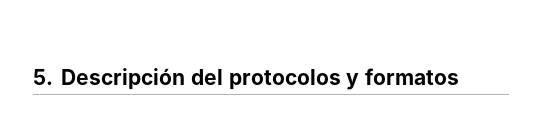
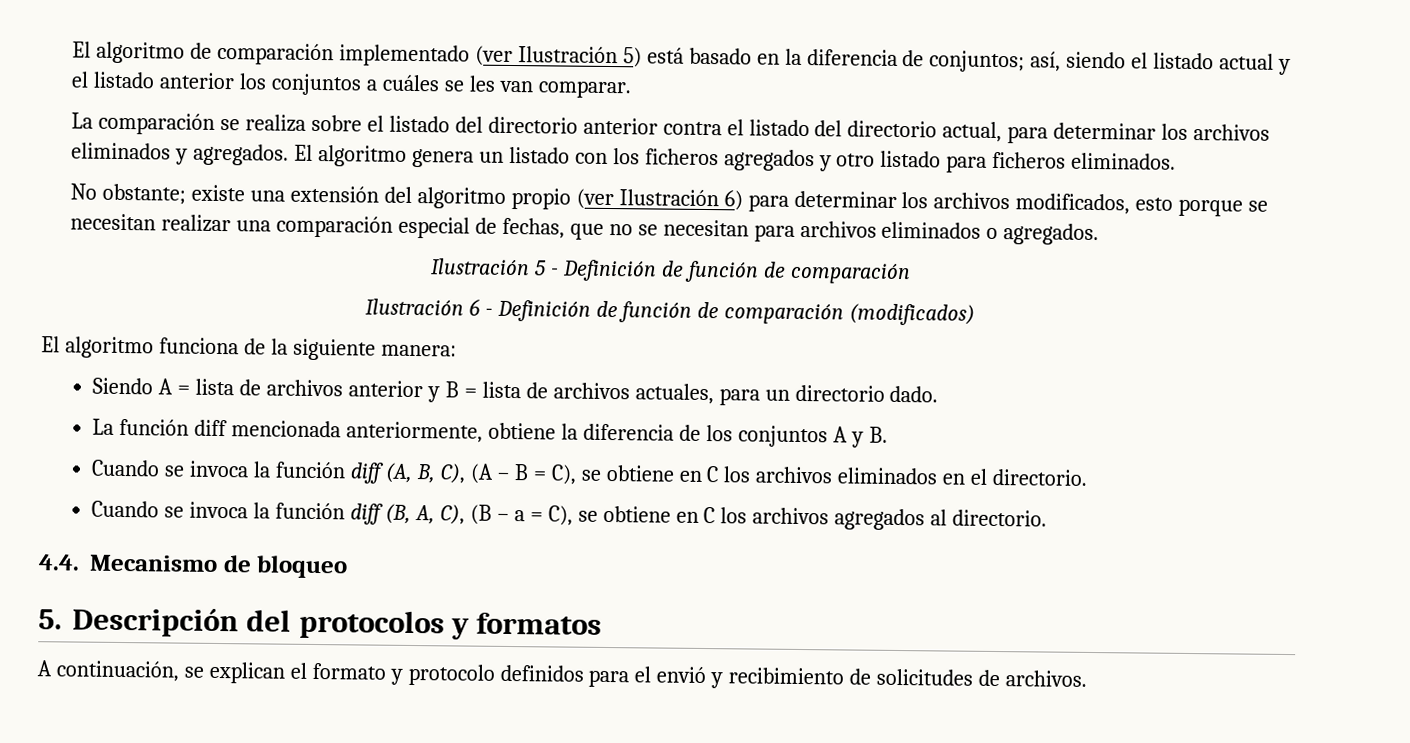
+ El algoritmo de comparación implementado (ver Ilustración 5) está basado en la diferencia de conjuntos; así, siendo el listado actual y el listado anterior los conjuntos a cuáles se les van comparar.
+ La comparación se realiza sobre el listado del directorio anterior contra el listado del directorio actual, para determinar los archivos eliminados y agregados. El algoritmo genera un listado con los ficheros agregados y otro listado para ficheros eliminados.
+ No obstante; existe una extensión del algoritmo propio (ver Ilustración 6) para determinar los archivos modificados, esto porque se necesitan realizar una comparación especial de fechas, que no se necesitan para archivos eliminados o agregados.
+ Ilustración 5 - Definición de función de comparación
+ Ilustración 6 - Definición de función de comparación (modificados)
+ El algoritmo funciona de la siguiente manera:
+ Siendo A = lista de archivos anterior y B = lista de archivos actuales, para un directorio dado.
+ La función diff mencionada anteriormente, obtiene la diferencia de los conjuntos A y B.
+ Cuando se invoca la función diff (A, B, C), (A – B = C), se obtiene en C los archivos eliminados en el directorio.
+ Cuando se invoca la función diff (B, A, C), (B – a = C), se obtiene en C los archivos agregados al directorio.
+ 4.4. Mecanismo de bloqueo
+ A continuación, se explican el formato y protocolo definidos para el envió y recibimiento de solicitudes de archivos.

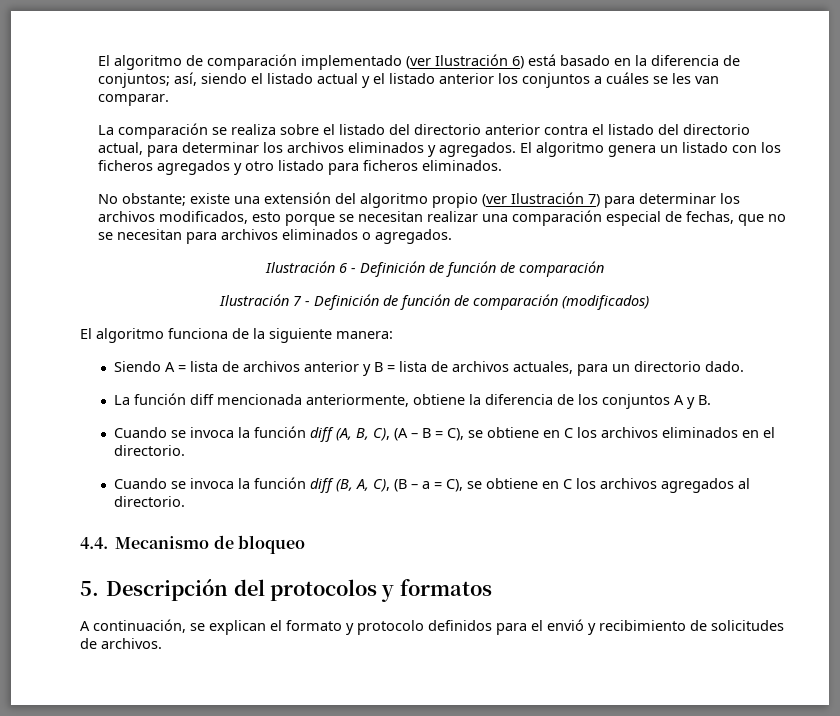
- El algoritmo de comparación implementado (ver Ilustración 5) está basado en la diferencia de conjuntos; así, siendo el listado actual y el listado anterior los conjuntos a cuáles se les van comparar.
+ El algoritmo de comparación implementado (ver Ilustración 6) está basado en la diferencia de conjuntos; así, siendo el listado actual y el listado anterior los conjuntos a cuáles se les van comparar.
- No obstante; existe una extensión del algoritmo propio (ver Ilustración 6) para determinar los archivos modificados, esto porque se necesitan realizar una comparación especial de fechas, que no se necesitan para archivos eliminados o agregados.
+ No obstante; existe una extensión del algoritmo propio (ver Ilustración 7) para determinar los archivos modificados, esto porque se necesitan realizar una comparación especial de fechas, que no se necesitan para archivos eliminados o agregados.
- Ilustración 5 - Definición de función de comparación
+ Ilustración 6 - Definición de función de comparación
- Ilustración 6 - Definición de función de comparación (modificados)
+ Ilustración 7 - Definición de función de comparación (modificados)

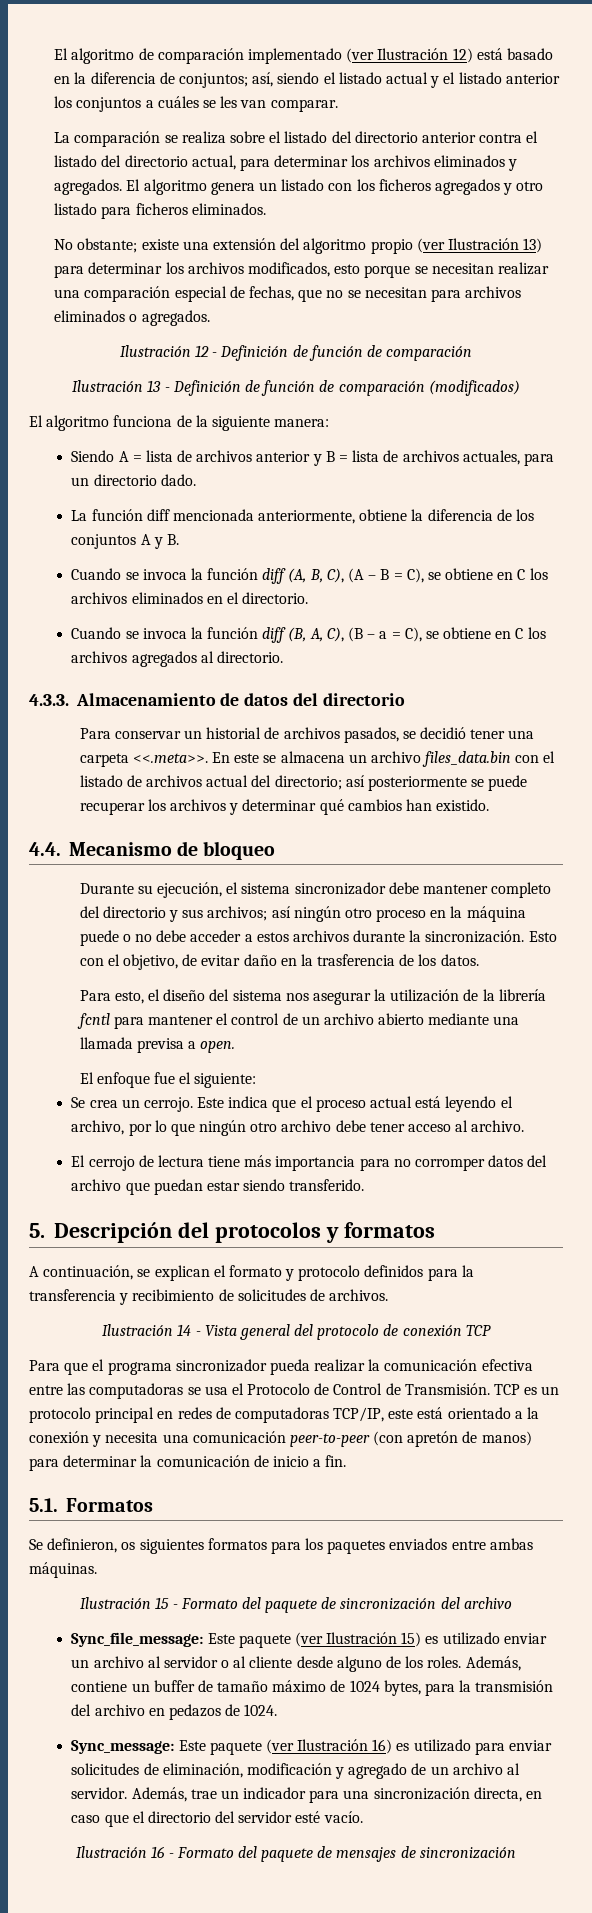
- El algoritmo de comparación implementado (ver Ilustración 6) está basado en la diferencia de conjuntos; así, siendo el listado actual y el listado anterior los conjuntos a cuáles se les van comparar.
+ El algoritmo de comparación implementado (ver Ilustración 12) está basado en la diferencia de conjuntos; así, siendo el listado actual y el listado anterior los conjuntos a cuáles se les van comparar.
- No obstante; existe una extensión del algoritmo propio (ver Ilustración 7) para determinar los archivos modificados, esto porque se necesitan realizar una comparación especial de fechas, que no se necesitan para archivos eliminados o agregados.
+ No obstante; existe una extensión del algoritmo propio (ver Ilustración 13) para determinar los archivos modificados, esto porque se necesitan realizar una comparación especial de fechas, que no se necesitan para archivos eliminados o agregados.
- Ilustración 6 - Definición de función de comparación
+ Ilustración 12 - Definición de función de comparación
- Ilustración 7 - Definición de función de comparación (modificados)
+ Ilustración 13 - Definición de función de comparación (modificados)
+ 4.3.3. Almacenamiento de datos del directorio
+ Para conservar un historial de archivos pasados, se decidió tener una carpeta <<.meta>>. En este se almacena un archivo files_data.bin con el listado de archivos actual del directorio; así posteriormente se puede recuperar los archivos y determinar qué cambios han existido.
  4.4. Mecanismo de bloqueo
+ Durante su ejecución, el sistema sincronizador debe mantener completo del directorio y sus archivos; así ningún otro proceso en la máquina puede o no debe acceder a estos archivos durante la sincronización. Esto con el objetivo, de evitar daño en la trasferencia de los datos.
+ Para esto, el diseño del sistema nos asegurar la utilización de la librería fcntl para mantener el control de un archivo abierto mediante una llamada previsa a open.
+ El enfoque fue el siguiente:
+ Se crea un cerrojo. Este indica que el proceso actual está leyendo el archivo, por lo que ningún otro archivo debe tener acceso al archivo.
+ El cerrojo de lectura tiene más importancia para no corromper datos del archivo que puedan estar siendo transferido.
- A continuación, se explican el formato y protocolo definidos para el envió y recibimiento de solicitudes de archivos.
+ A continuación, se explican el formato y protocolo definidos para la transferencia y recibimiento de solicitudes de archivos.
+ Ilustración 14 - Vista general del protocolo de conexión TCP
+ Para que el programa sincronizador pueda realizar la comunicación efectiva entre las computadoras se usa el Protocolo de Control de Transmisión. TCP es un protocolo principal en redes de computadoras TCP/IP, este está orientado a la conexión y necesita una comunicación peer-to-peer (con apretón de manos) para determinar la comunicación de inicio a fin.
+ 5.1. Formatos
+ Se definieron, os siguientes formatos para los paquetes enviados entre ambas máquinas.
+ Ilustración 15 - Formato del paquete de sincronización del archivo
+ Sync_file_message: Este paquete (ver Ilustración 15) es utilizado enviar un archivo al servidor o al cliente desde alguno de los roles. Además, contiene un buffer de tamaño máximo de 1024 bytes, para la transmisión del archivo en pedazos de 1024.
+ Sync_message: Este paquete (ver Ilustración 16) es utilizado para enviar solicitudes de eliminación, modificación y agregado de un archivo al servidor. Además, trae un indicador para una sincronización directa, en caso que el directorio del servidor esté vacío.
+ Ilustración 16 - Formato del paquete de mensajes de sincronización

